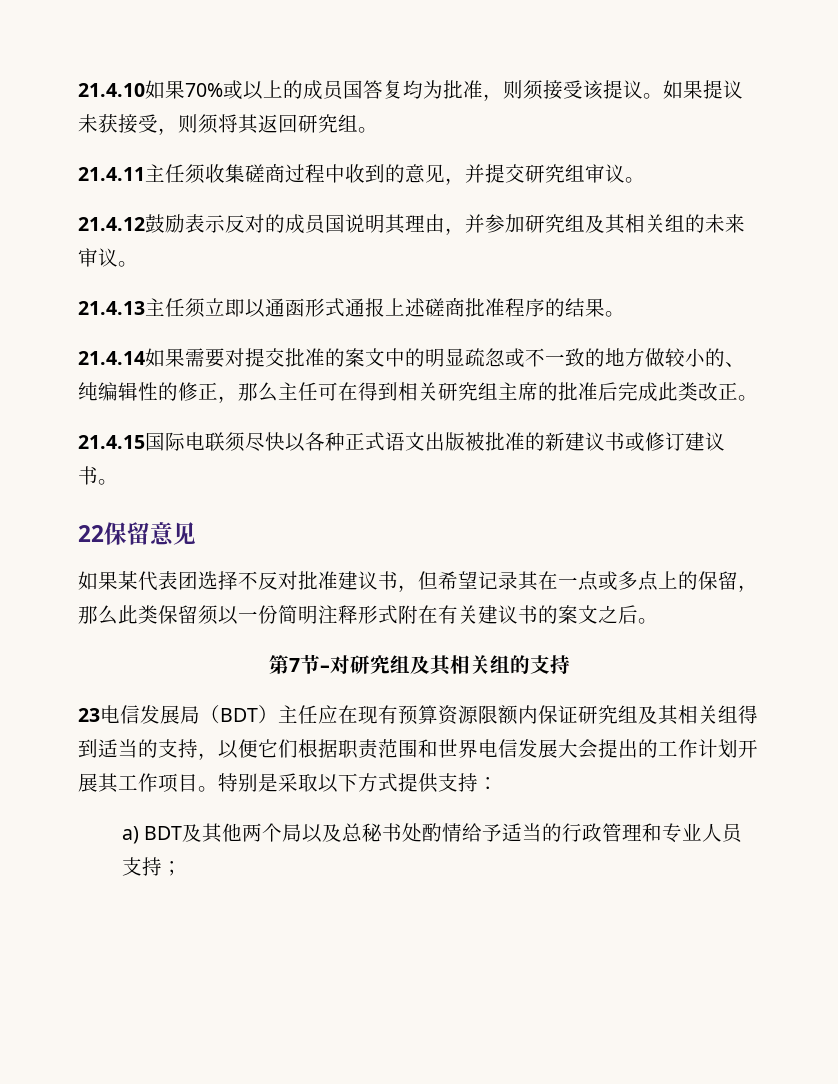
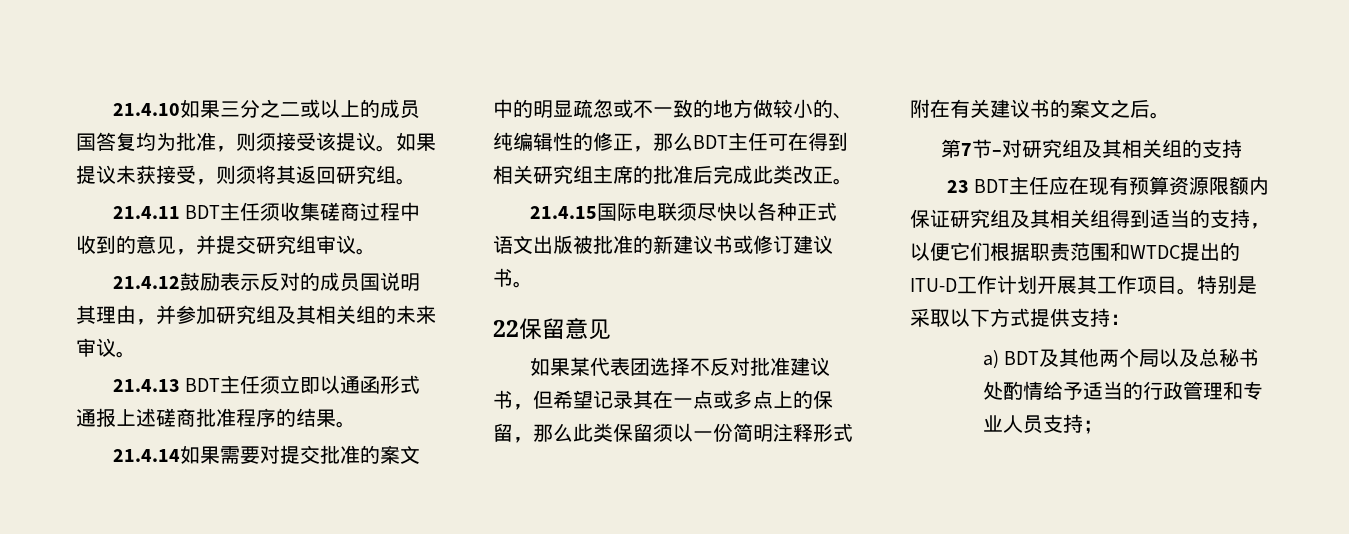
- 21.4.10如果70%或以上的成员国答复均为批准，则须接受该提议。
+ 21.4.10如果三分之二或以上的成员国答复均为批准，则须接受该提议。
- 21.4.11主任须收集磋商过程中收到的意见，并提交研究组审议。
+ 21.4.11 BDT主任须收集磋商过程中收到的意见，并提交研究组审议。
- 21.4.13主任须立即以通函形式通报上述磋商批准程序的结果。
+ 21.4.13 BDT主任须立即以通函形式通报上述磋商批准程序的结果。
- 21.4.14如果需要对提交批准的案文中的明显疏忽或不一致的地方做较小的、纯编辑性的修正，那么主任可在得到相关研究组主席的批准后完成此类改正。
+ 21.4.14如果需要对提交批准的案文中的明显疏忽或不一致的地方做较小的、纯编辑性的修正，那么BDT主任可在得到相关研究组主席的批准后完成此类改正。
- 23电信发展局（BDT）主任应在现有预算资源限额内保证研究组及其相关组得到适当的支持，以便它们根据职责范围和世界电信发展大会提出的工作计划开展其工作项目。
+ 23 BDT主任应在现有预算资源限额内保证研究组及其相关组得到适当的支持，以便它们根据职责范围和WTDC提出的ITU-D工作计划开展其工作项目。

